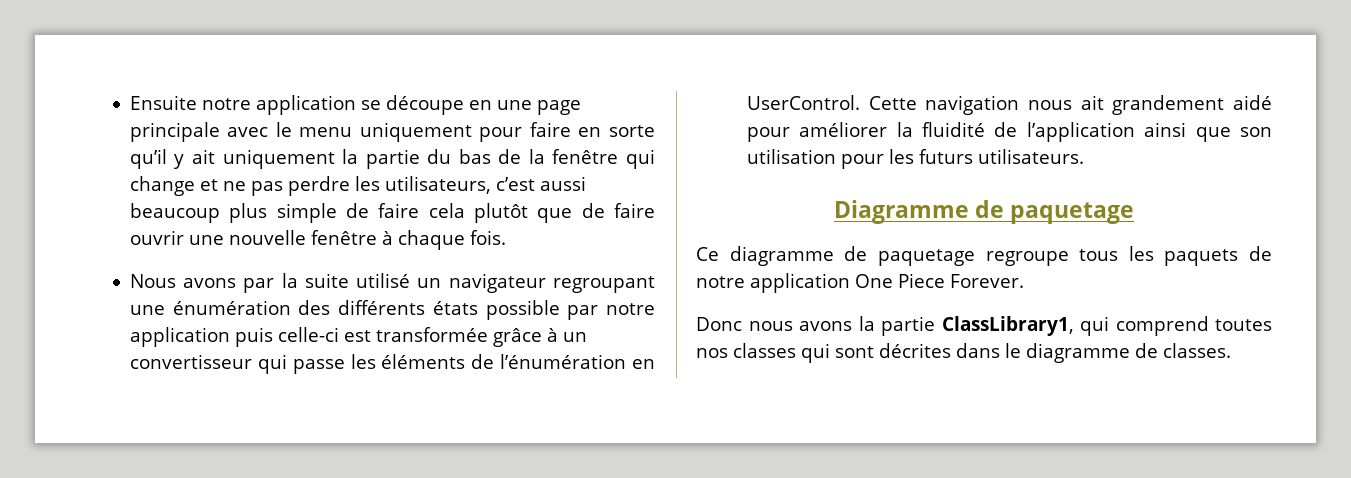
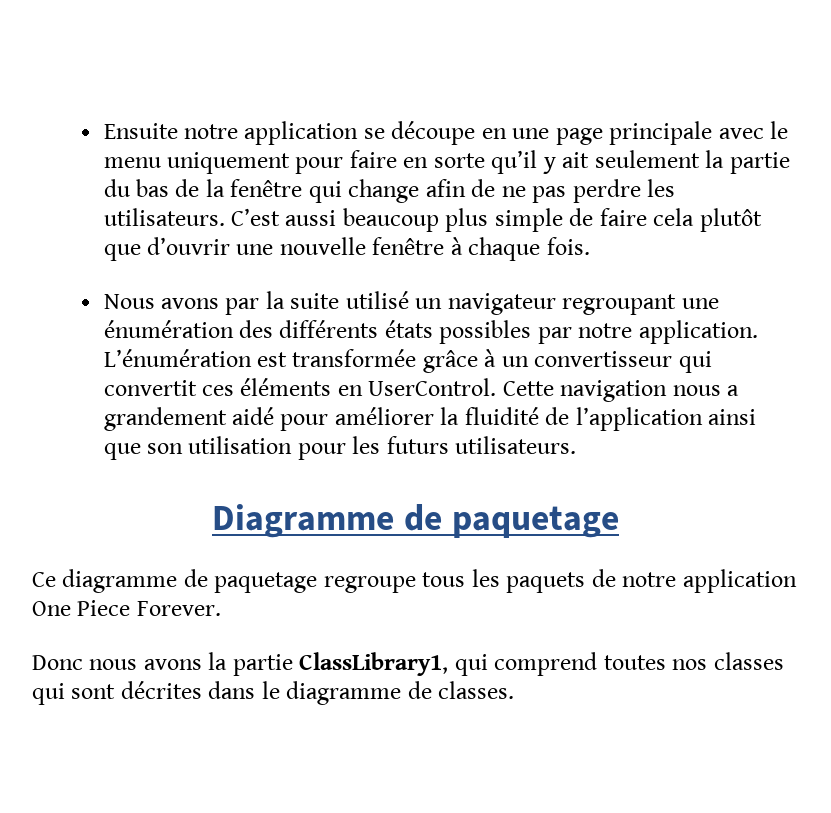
- Ensuite notre application se découpe en une page principale avec le menu uniquement pour faire en sorte qu’il y ait uniquement la partie du bas de la fenêtre qui change et ne pas perdre les utilisateurs, c’est aussi beaucoup plus simple de faire cela plutôt que de faire ouvrir une nouvelle fenêtre à chaque fois.
+ Ensuite notre application se découpe en une page principale avec le menu uniquement pour faire en sorte qu’il y ait seulement la partie du bas de la fenêtre qui change afin de ne pas perdre les utilisateurs. C’est aussi beaucoup plus simple de faire cela plutôt que d’ouvrir une nouvelle fenêtre à chaque fois.
- Nous avons par la suite utilisé un navigateur regroupant une énumération des différents états possible par notre application puis celle-ci est transformée grâce à un convertisseur qui passe les éléments de l’énumération en UserControl.
+ Nous avons par la suite utilisé un navigateur regroupant une énumération des différents états possibles par notre application. L’énumération est transformée grâce à un convertisseur qui convertit ces éléments en UserControl.
- Cette navigation nous ait grandement aidé pour améliorer la fluidité de l’application ainsi que son utilisation pour les futurs utilisateurs.
+ Cette navigation nous a grandement aidé pour améliorer la fluidité de l’application ainsi que son utilisation pour les futurs utilisateurs.

